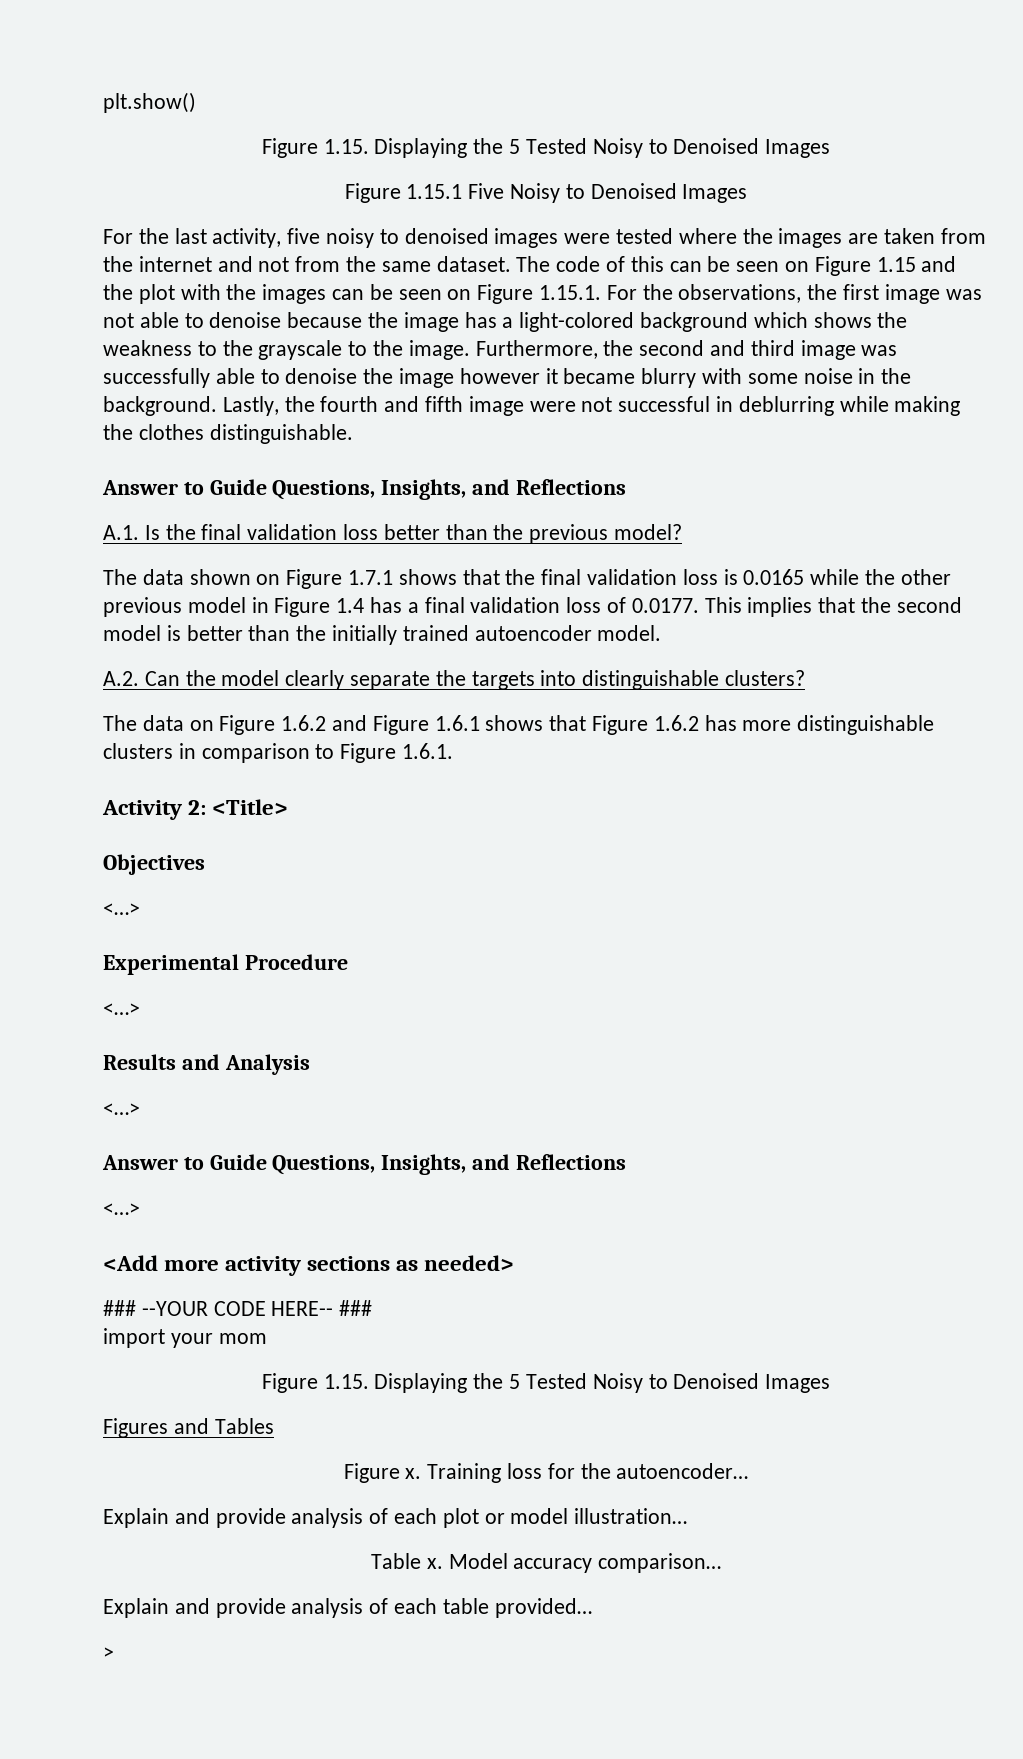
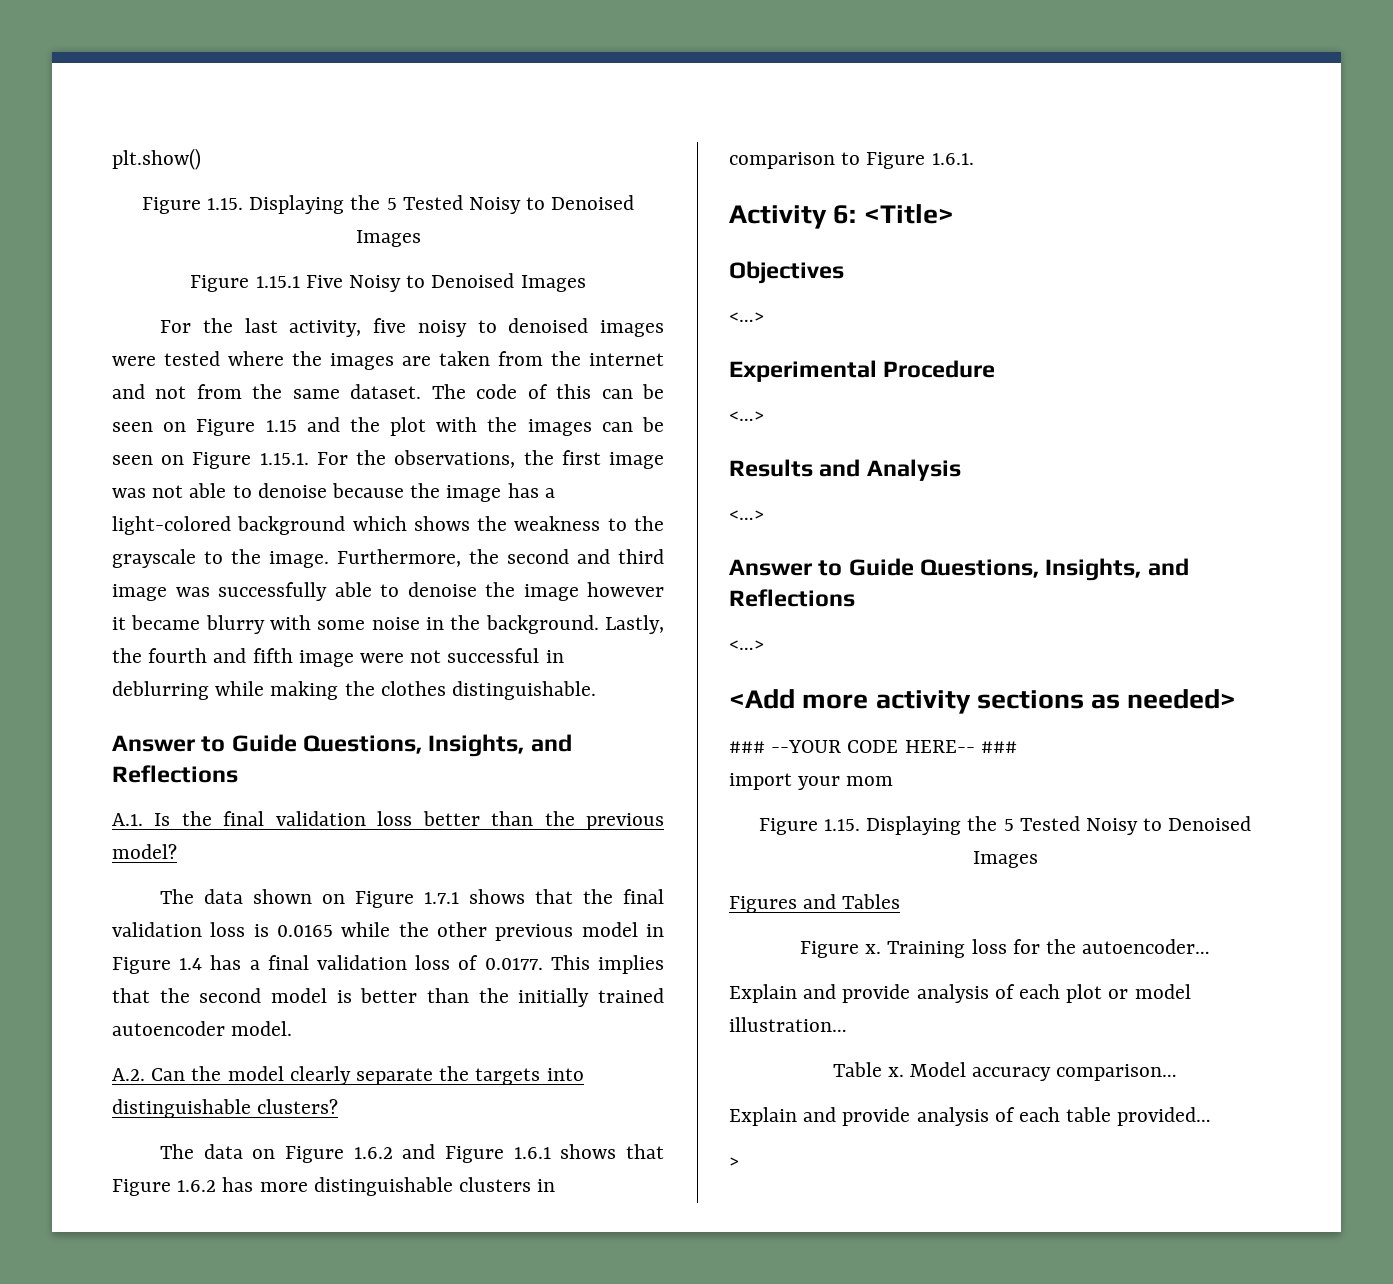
- Activity 2: <Title>
+ Activity 6: <Title>

